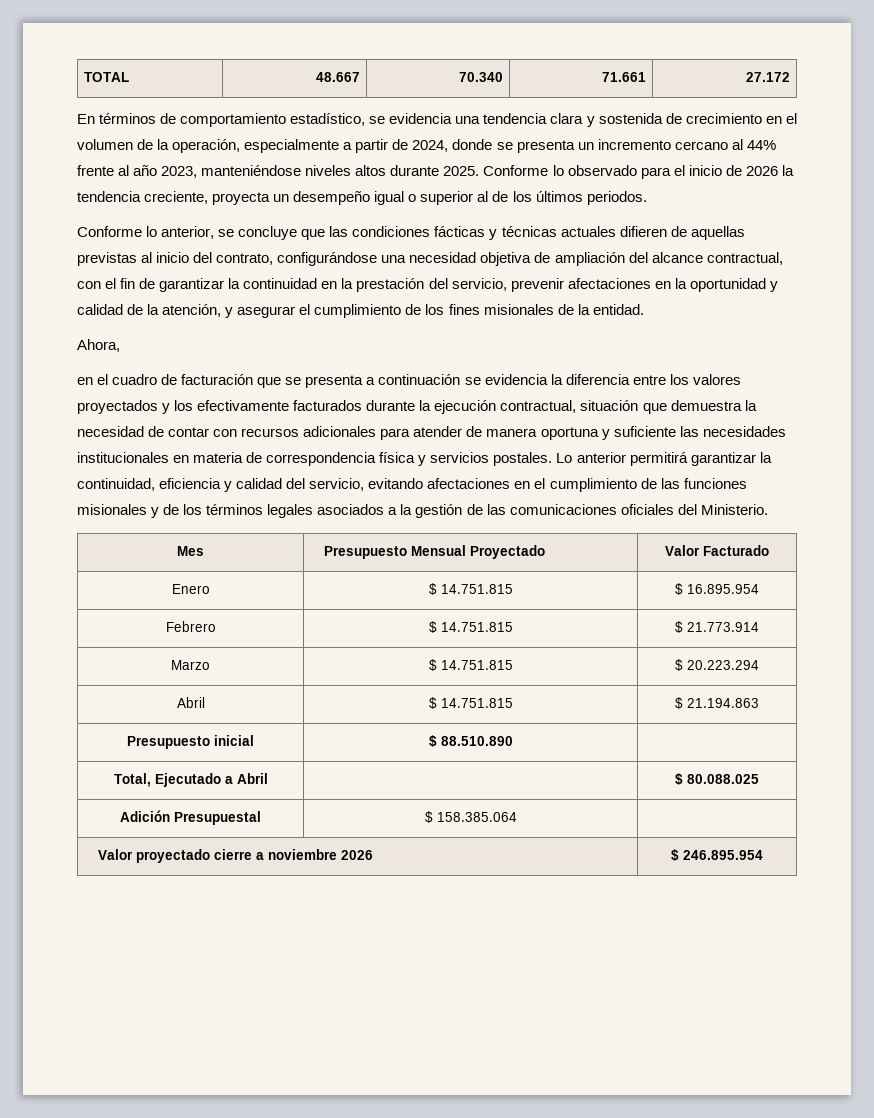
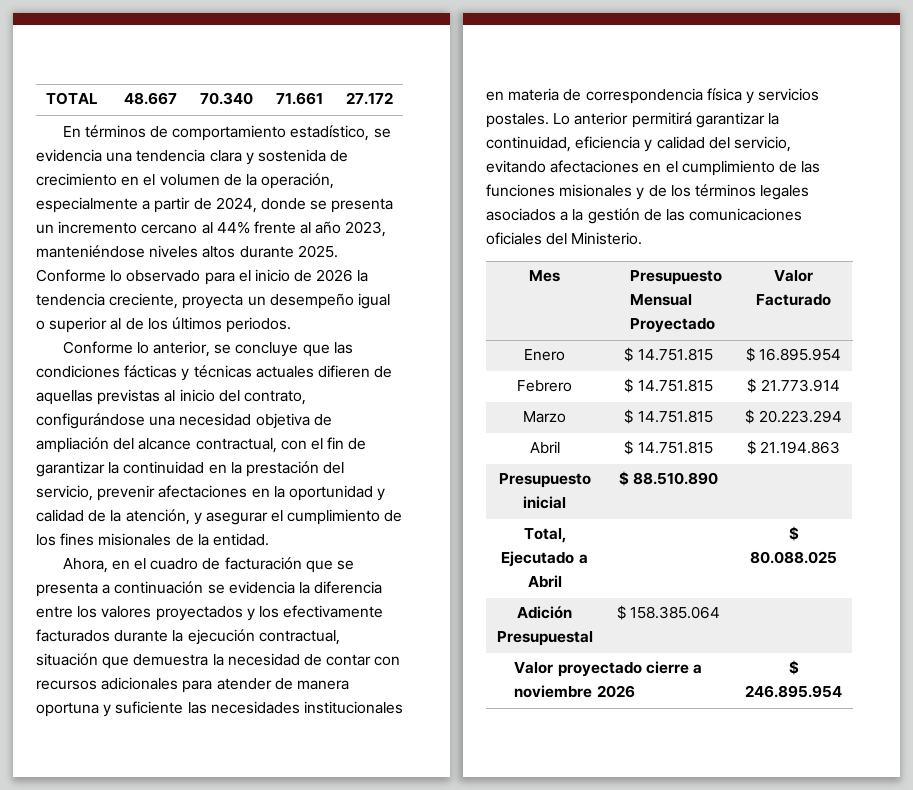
- Ahora,
- en el cuadro de facturación que se presenta a continuación se evidencia la diferencia entre los valores proyectados y los efectivamente facturados durante la ejecución contractual, situación que demuestra la necesidad de contar con recursos adicionales para atender de manera oportuna y suficiente las necesidades institucionales en materia de correspondencia física y servicios postales.
+ Ahora, en el cuadro de facturación que se presenta a continuación se evidencia la diferencia entre los valores proyectados y los efectivamente facturados durante la ejecución contractual, situación que demuestra la necesidad de contar con recursos adicionales para atender de manera oportuna y suficiente las necesidades institucionales en materia de correspondencia física y servicios postales.

